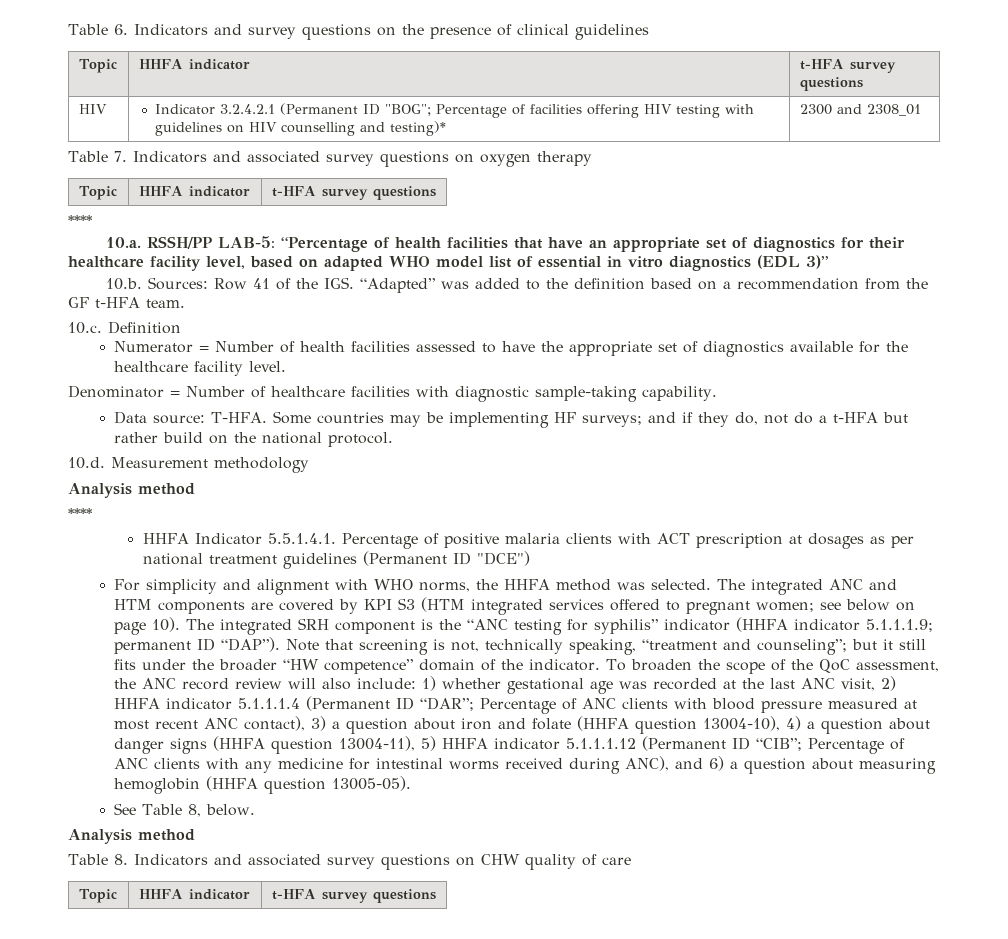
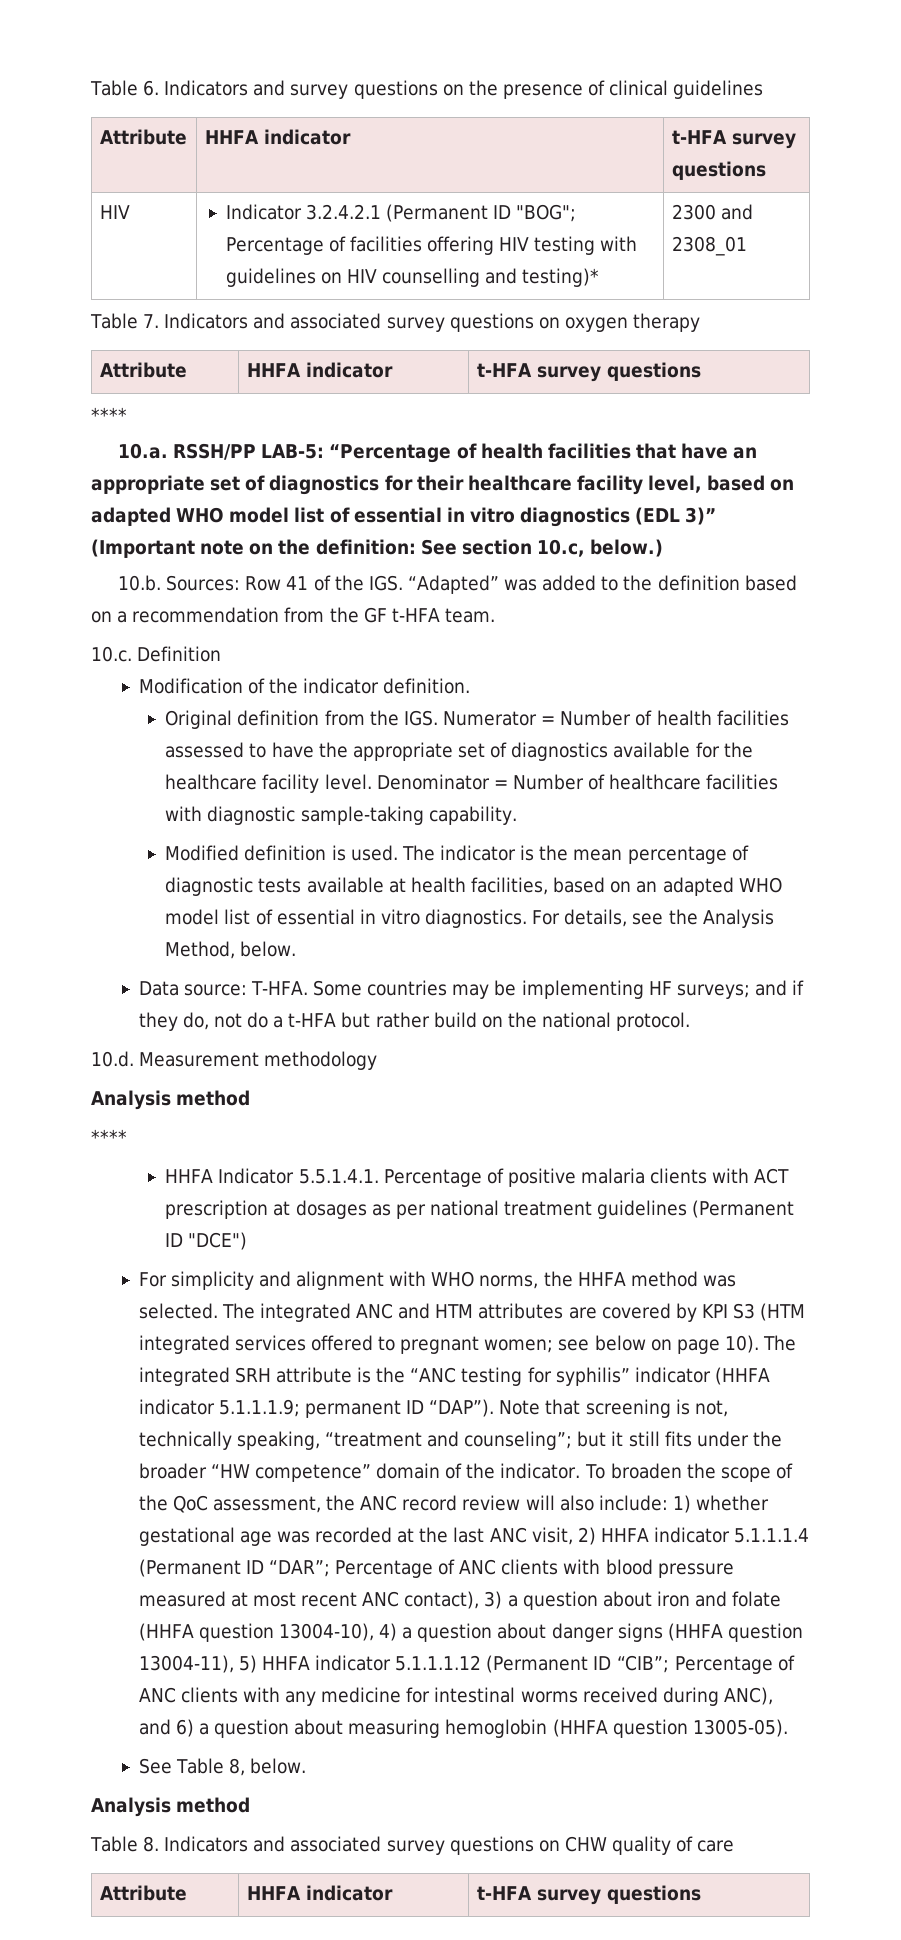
  Table 6. Indicators and survey questions on the presence of clinical guidelines
- Topic | HHFA indicator | t-HFA survey questions
+ Attribute | HHFA indicator | t-HFA survey questions
  Table 7. Indicators and associated survey questions on oxygen therapy
- Topic | HHFA indicator | t-HFA survey questions
+ Attribute | HHFA indicator | t-HFA survey questions
- 10.a. RSSH/PP LAB-5: “Percentage of health facilities that have an appropriate set of diagnostics for their healthcare facility level, based on adapted WHO model list of essential in vitro diagnostics (EDL 3)”
+ 10.a. RSSH/PP LAB-5: “Percentage of health facilities that have an appropriate set of diagnostics for their healthcare facility level, based on adapted WHO model list of essential in vitro diagnostics (EDL 3)” (Important note on the definition: See section 10.c, below.)
- Numerator = Number of health facilities assessed to have the appropriate set of diagnostics available for the healthcare facility level.
- Denominator = Number of healthcare facilities with diagnostic sample-taking capability.
+ Modification of the indicator definition.
+ Original definition from the IGS. Numerator = Number of health facilities assessed to have the appropriate set of diagnostics available for the healthcare facility level. Denominator = Number of healthcare facilities with diagnostic sample-taking capability.
+ Modified definition is used. The indicator is the mean percentage of diagnostic tests available at health facilities, based on an adapted WHO model list of essential in vitro diagnostics. For details, see the Analysis Method, below.
- The integrated ANC and HTM components are covered by KPI S3 (HTM integrated services offered to pregnant women; see below on page 10).
+ The integrated ANC and HTM attributes are covered by KPI S3 (HTM integrated services offered to pregnant women; see below on page 10).
- The integrated SRH component is the “ANC testing for syphilis” indicator (HHFA indicator 5.1.1.1.9; permanent ID “DAP”).
+ The integrated SRH attribute is the “ANC testing for syphilis” indicator (HHFA indicator 5.1.1.1.9; permanent ID “DAP”).
  Table 8. Indicators and associated survey questions on CHW quality of care
- Topic | HHFA indicator | t-HFA survey questions
+ Attribute | HHFA indicator | t-HFA survey questions

